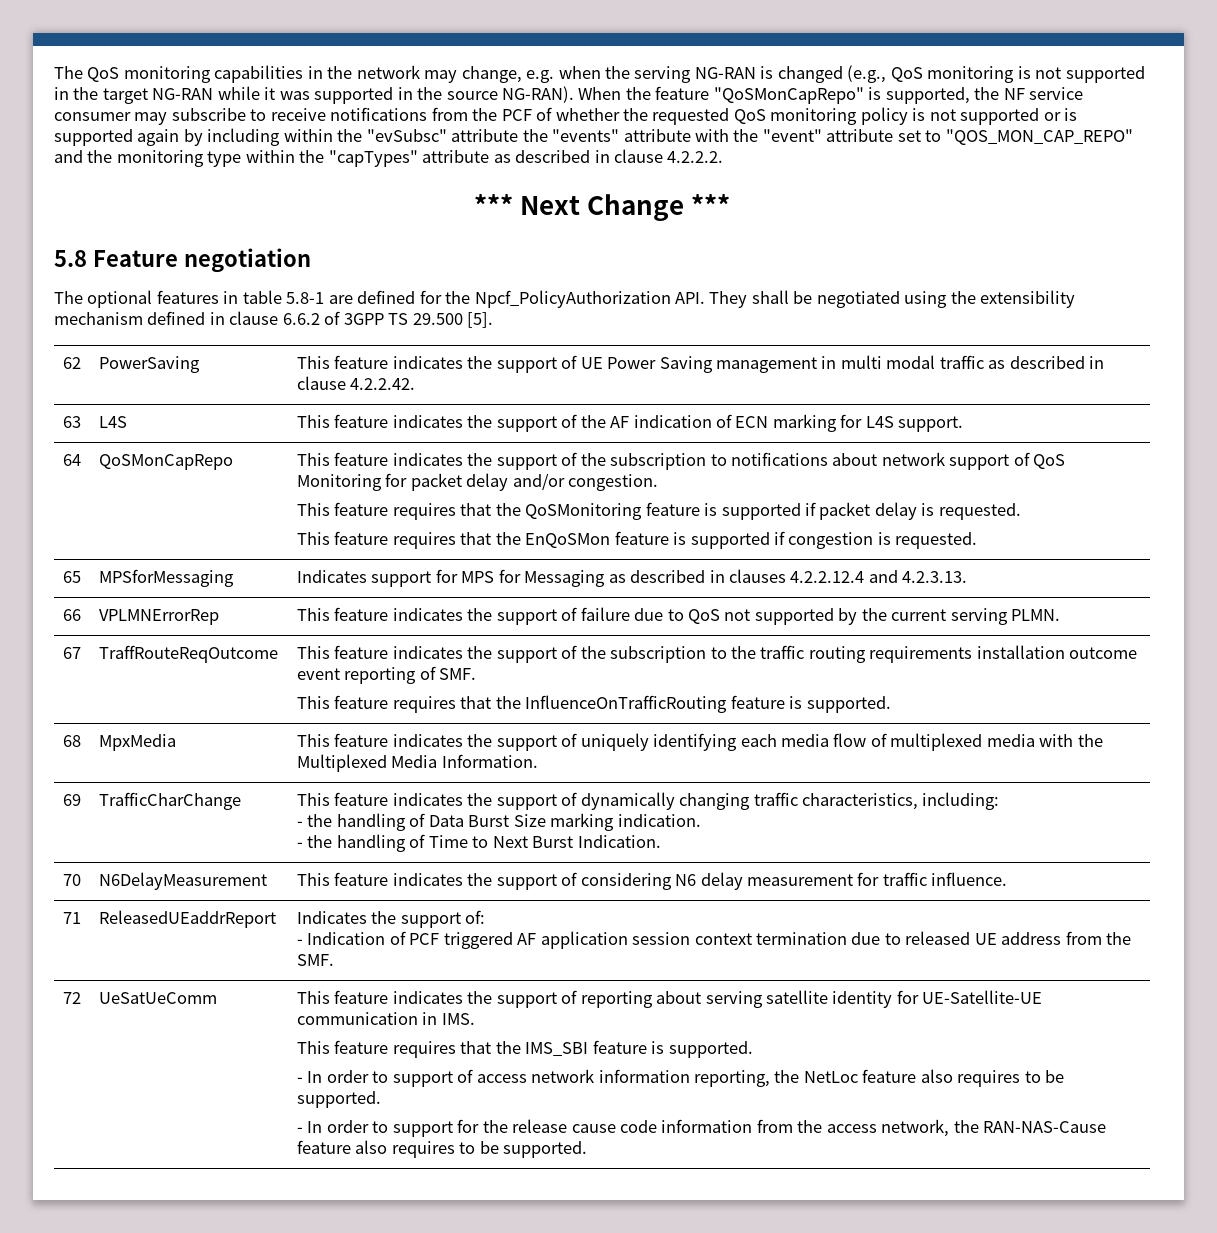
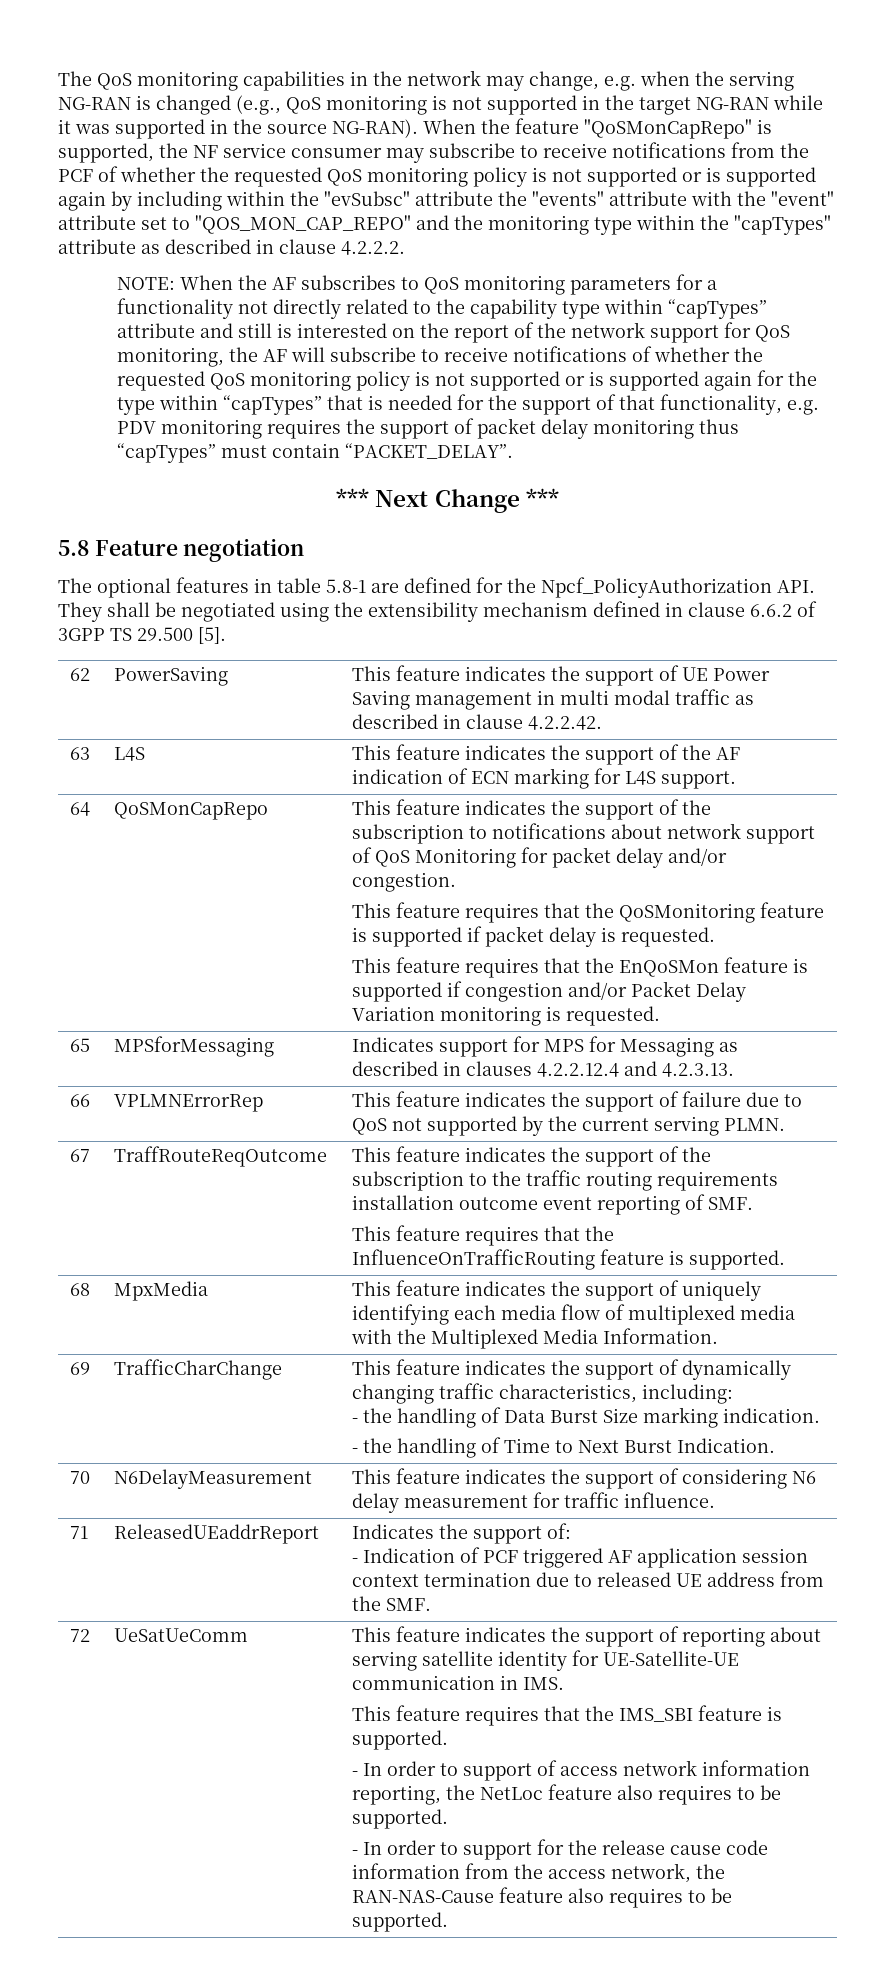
+ NOTE: When the AF subscribes to QoS monitoring parameters for a functionality not directly related to the capability type within “capTypes” attribute and still is interested on the report of the network support for QoS monitoring, the AF will subscribe to receive notifications of whether the requested QoS monitoring policy is not supported or is supported again for the type within “capTypes” that is needed for the support of that functionality, e.g. PDV monitoring requires the support of packet delay monitoring thus “capTypes” must contain “PACKET_DELAY”.
- This feature requires that the EnQoSMon feature is supported if congestion is requested.
+ This feature requires that the EnQoSMon feature is supported if congestion and/or Packet Delay Variation monitoring is requested.

